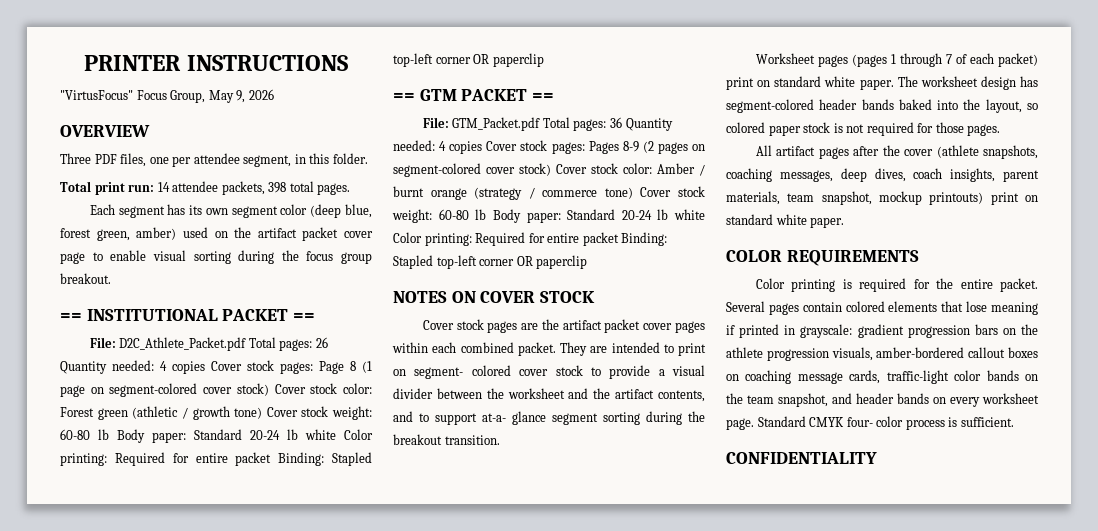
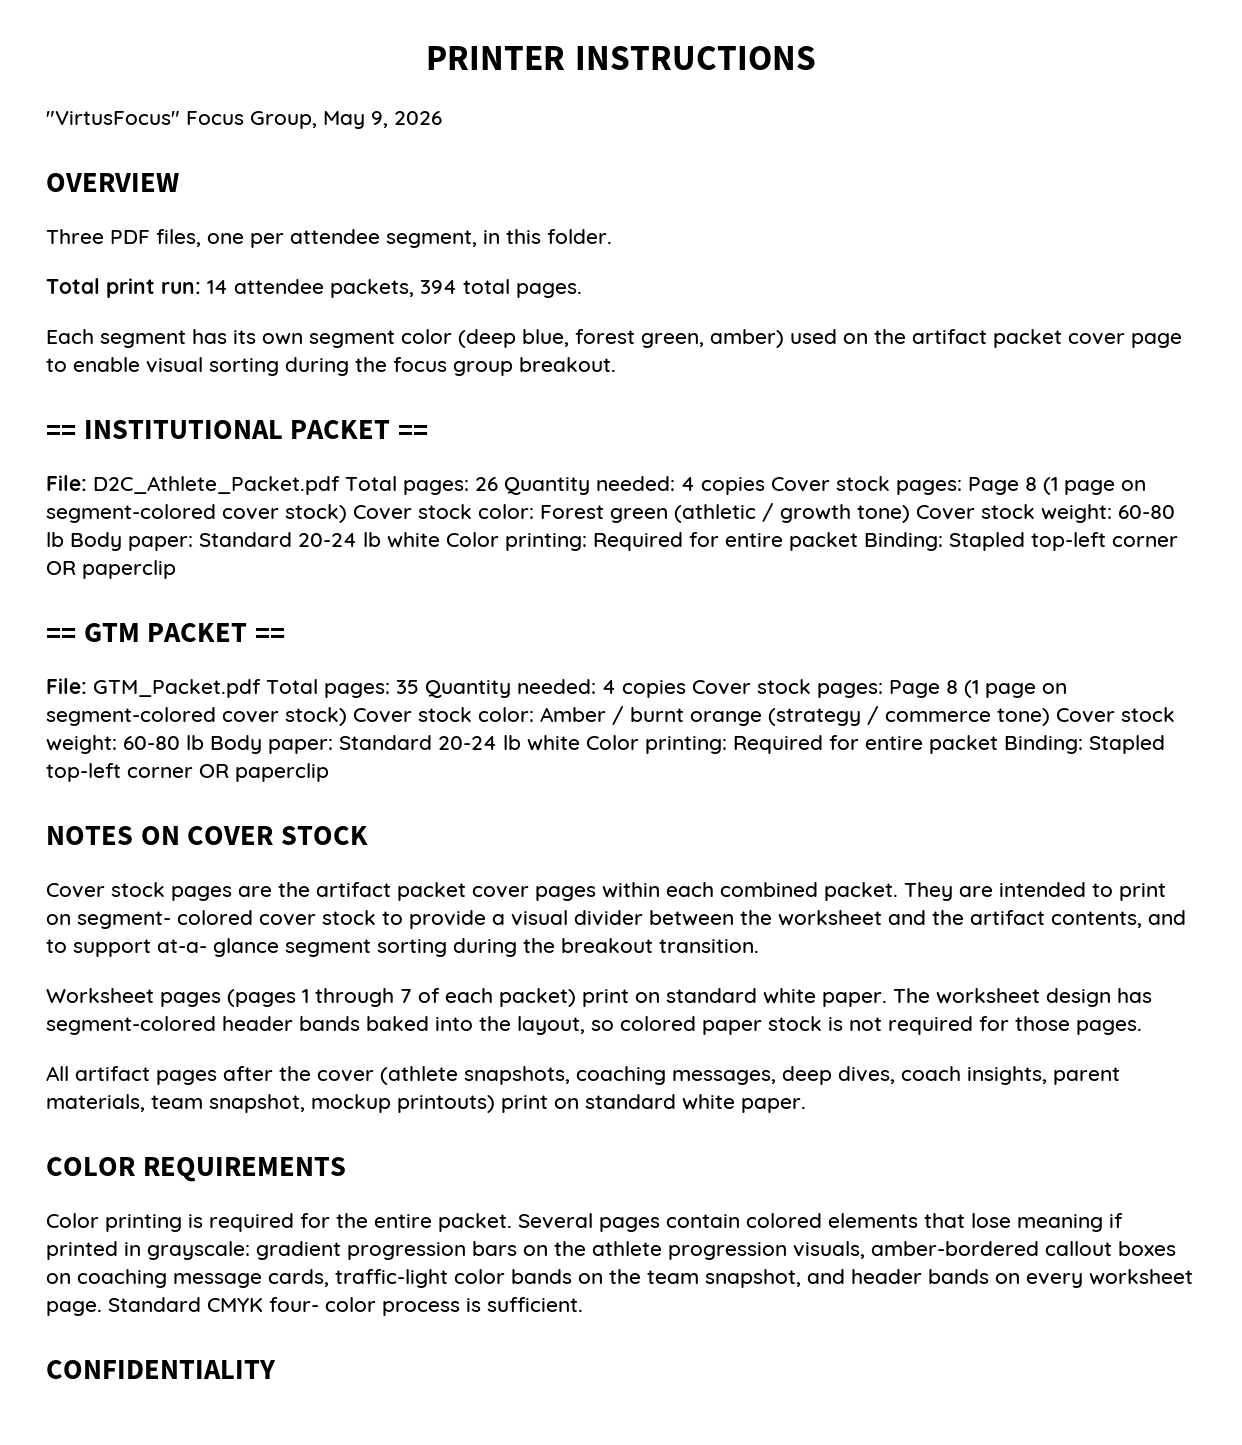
- Total print run: 14 attendee packets, 398 total pages.
+ Total print run: 14 attendee packets, 394 total pages.
- File: GTM_Packet.pdf Total pages: 36 Quantity needed: 4 copies Cover stock pages: Pages 8-9 (2 pages on segment-colored cover stock) Cover stock color: Amber / burnt orange (strategy / commerce tone) Cover stock weight: 60-80 lb Body paper: Standard 20-24 lb white Color printing: Required for entire packet Binding: Stapled top-left corner OR paperclip
+ File: GTM_Packet.pdf Total pages: 35 Quantity needed: 4 copies Cover stock pages: Page 8 (1 page on segment-colored cover stock) Cover stock color: Amber / burnt orange (strategy / commerce tone) Cover stock weight: 60-80 lb Body paper: Standard 20-24 lb white Color printing: Required for entire packet Binding: Stapled top-left corner OR paperclip

